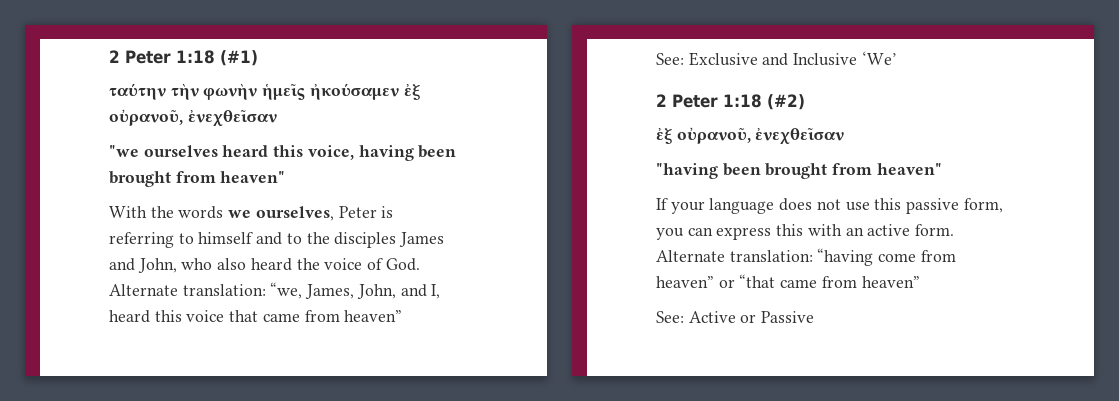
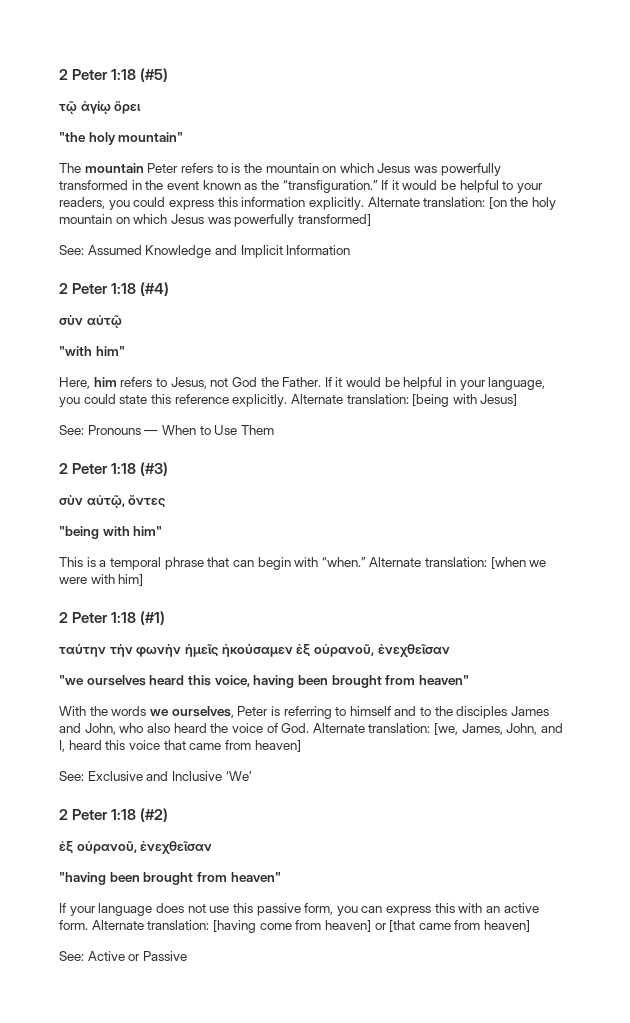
+ 2 Peter 1:18 (#5)
+ τῷ ἁγίῳ ὄρει
+ "the holy mountain"
+ The mountain Peter refers to is the mountain on which Jesus was powerfully transformed in the event known as the “transfiguration.” If it would be helpful to your readers, you could express this information explicitly. Alternate translation: [on the holy mountain on which Jesus was powerfully transformed]
+ See: Assumed Knowledge and Implicit Information
+ 2 Peter 1:18 (#4)
+ σὺν αὐτῷ
+ "with him"
+ Here, him refers to Jesus, not God the Father. If it would be helpful in your language, you could state this reference explicitly. Alternate translation: [being with Jesus]
+ See: Pronouns — When to Use Them
+ 2 Peter 1:18 (#3)
+ σὺν αὐτῷ, ὄντες
+ "being with him"
+ This is a temporal phrase that can begin with “when.” Alternate translation: [when we were with him]
- With the words we ourselves, Peter is referring to himself and to the disciples James and John, who also heard the voice of God. Alternate translation: “we, James, John, and I, heard this voice that came from heaven”
+ With the words we ourselves, Peter is referring to himself and to the disciples James and John, who also heard the voice of God. Alternate translation: [we, James, John, and I, heard this voice that came from heaven]
- Alternate translation: “having come from heaven” or “that came from heaven”
+ Alternate translation: [having come from heaven] or [that came from heaven]

